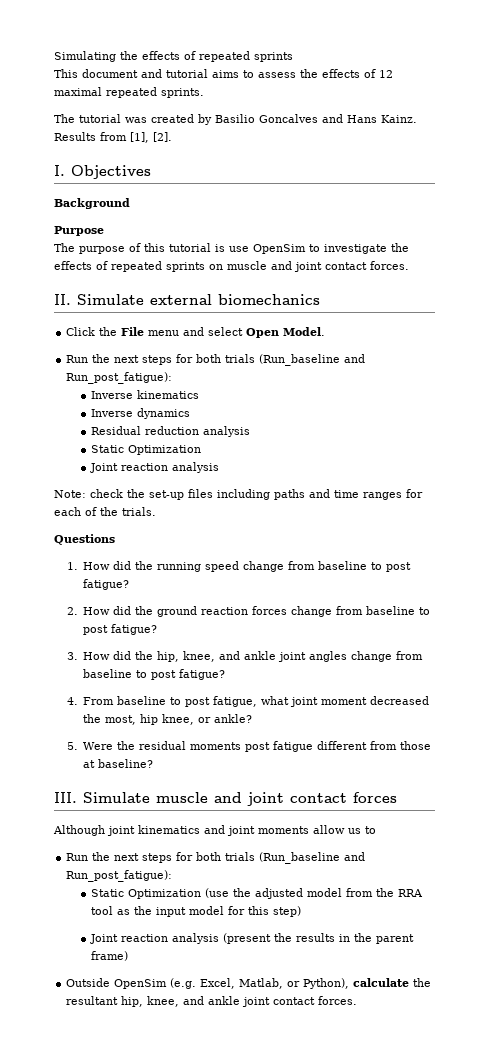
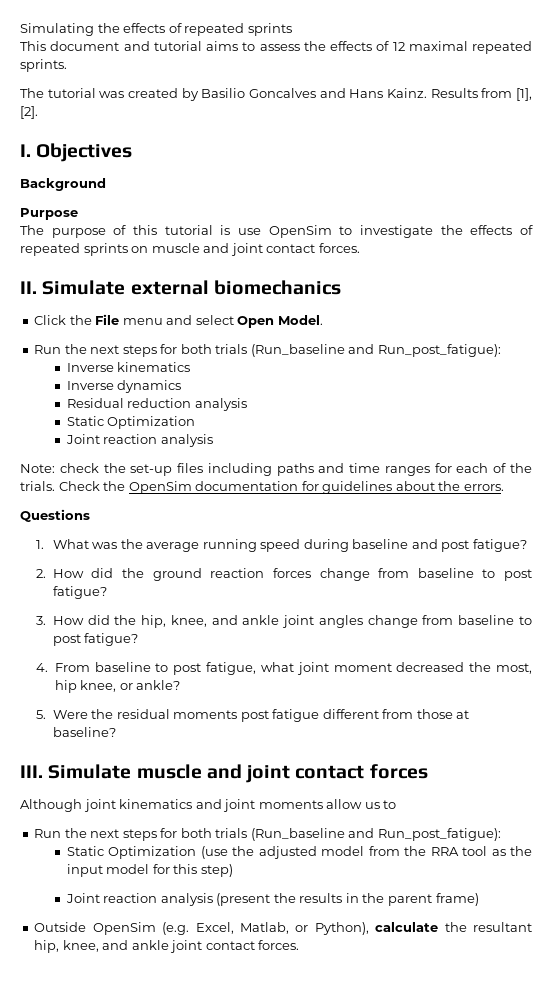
- Note: check the set-up files including paths and time ranges for each of the trials.
+ Note: check the set-up files including paths and time ranges for each of the trials. Check the OpenSim documentation for guidelines about the errors.
  Questions
- 1. How did the running speed change from baseline to post fatigue?
+ 1. What was the average running speed during baseline and post fatigue?

